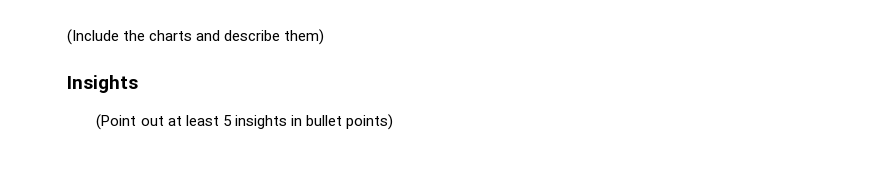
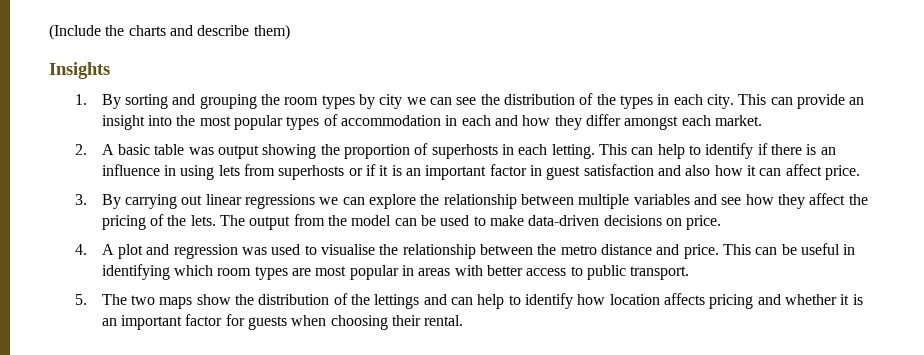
- (Point out at least 5 insights in bullet points)
+ 1. By sorting and grouping the room types by city we can see the distribution of the types in each city. This can provide an insight into the most popular types of accommodation in each and how they differ amongst each market.
+ 2. A basic table was output showing the proportion of superhosts in each letting. This can help to identify if there is an influence in using lets from superhosts or if it is an important factor in guest satisfaction and also how it can affect price.
+ 3. By carrying out linear regressions we can explore the relationship between multiple variables and see how they affect the pricing of the lets. The output from the model can be used to make data-driven decisions on price.
+ 4. A plot and regression was used to visualise the relationship between the metro distance and price. This can be useful in identifying which room types are most popular in areas with better access to public transport.
+ 5. The two maps show the distribution of the lettings and can help to identify how location affects pricing and whether it is an important factor for guests when choosing their rental.

